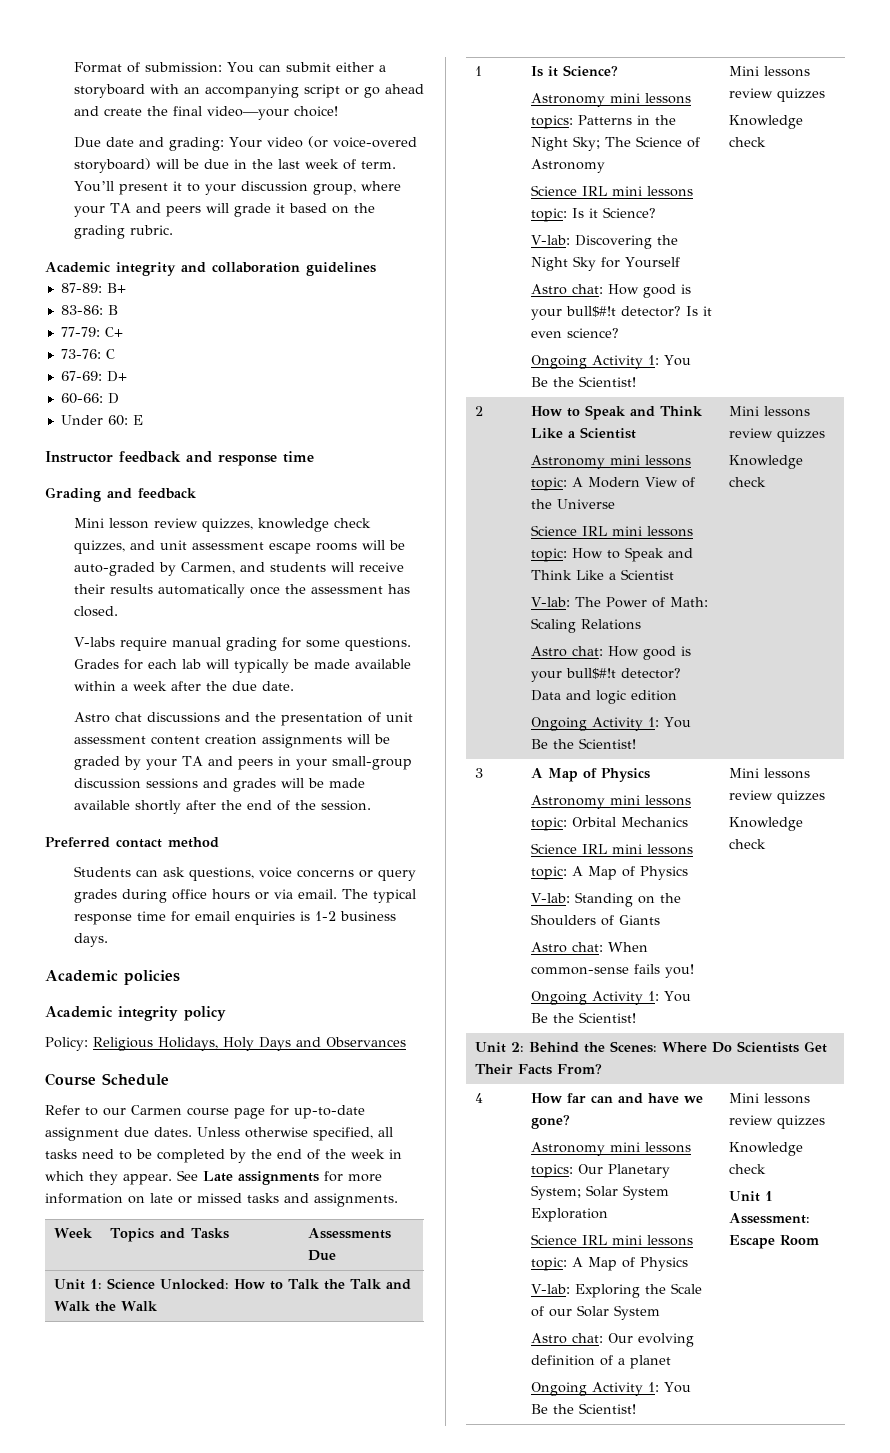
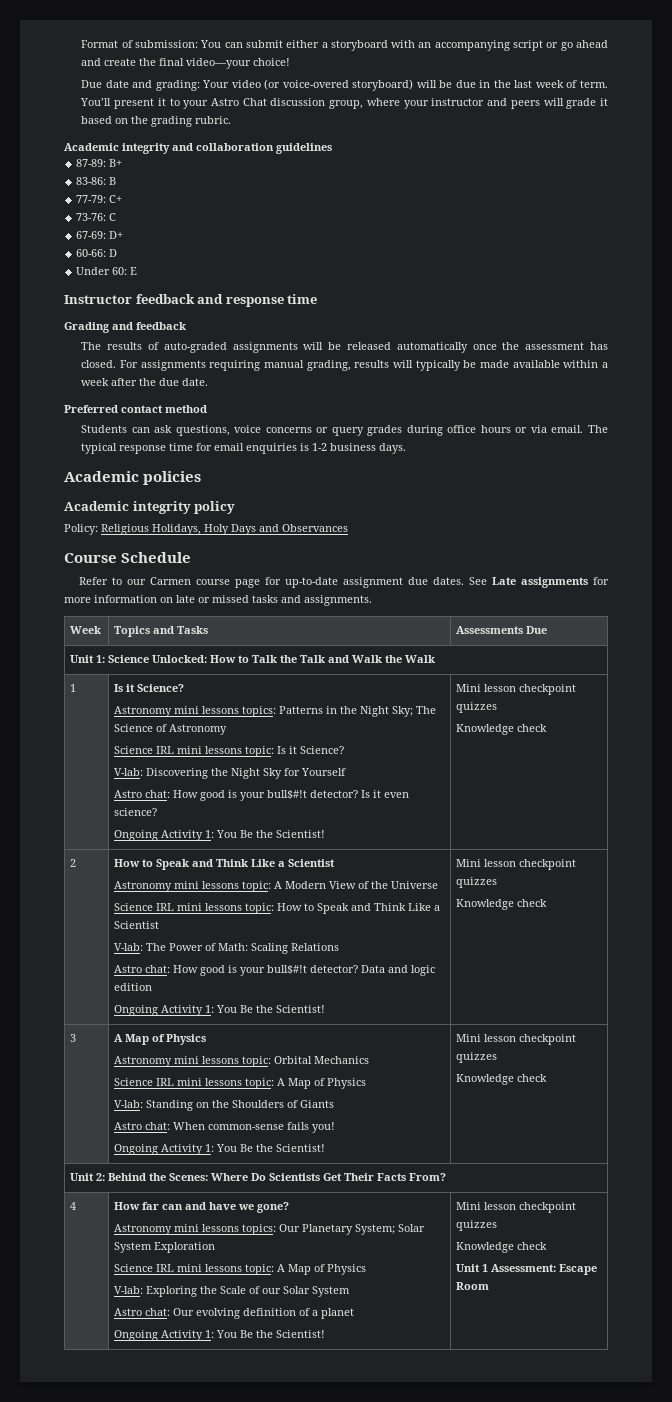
- You’ll present it to your discussion group, where your TA and peers will grade it based on the grading rubric.
+ You’ll present it to your Astro Chat discussion group, where your instructor and peers will grade it based on the grading rubric.
- Mini lesson review quizzes, knowledge check quizzes, and unit assessment escape rooms will be auto-graded by Carmen, and students will receive their results automatically once the assessment has closed.
- V-labs require manual grading for some questions. Grades for each lab will typically be made available within a week after the due date.
+ The results of auto-graded assignments will be released automatically once the assessment has closed. For assignments requiring manual grading, results will typically be made available within a week after the due date.
- Astro chat discussions and the presentation of unit assessment content creation assignments will be graded by your TA and peers in your small-group discussion sessions and grades will be made available shortly after the end of the session.
- Unless otherwise specified, all tasks need to be completed by the end of the week in which they appear.
  Is it even science?
- Ongoing Activity 1: You Be the Scientist! | Mini lessons review quizzes
+ Ongoing Activity 1: You Be the Scientist! | Mini lesson checkpoint quizzes
  Data and logic edition
- Ongoing Activity 1: You Be the Scientist! | Mini lessons review quizzes
+ Ongoing Activity 1: You Be the Scientist! | Mini lesson checkpoint quizzes
  Astro chat: When common-sense fails you!
- Ongoing Activity 1: You Be the Scientist! | Mini lessons review quizzes
+ Ongoing Activity 1: You Be the Scientist! | Mini lesson checkpoint quizzes
  Astro chat: Our evolving definition of a planet
- Ongoing Activity 1: You Be the Scientist! | Mini lessons review quizzes
+ Ongoing Activity 1: You Be the Scientist! | Mini lesson checkpoint quizzes

